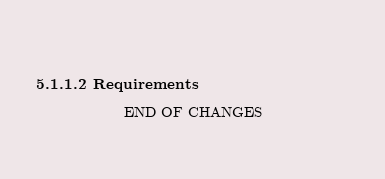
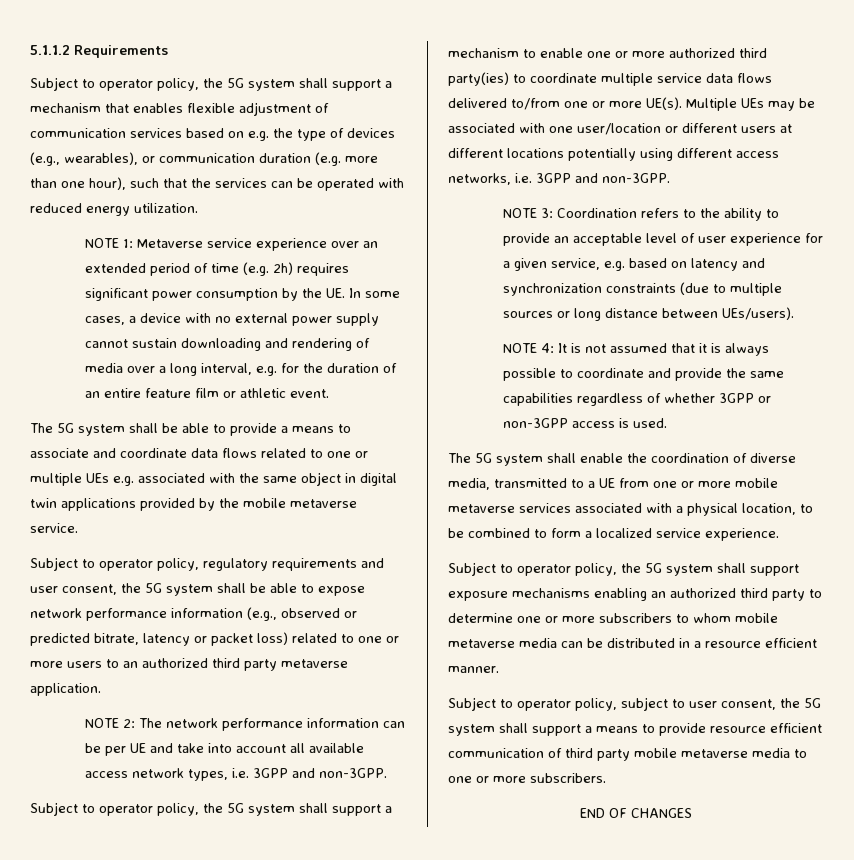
+ Subject to operator policy, the 5G system shall support a mechanism that enables flexible adjustment of communication services based on e.g. the type of devices (e.g., wearables), or communication duration (e.g. more than one hour), such that the services can be operated with reduced energy utilization.
+ NOTE 1: Metaverse service experience over an extended period of time (e.g. 2h) requires significant power consumption by the UE. In some cases, a device with no external power supply cannot sustain downloading and rendering of media over a long interval, e.g. for the duration of an entire feature film or athletic event.
+ The 5G system shall be able to provide a means to associate and coordinate data flows related to one or multiple UEs e.g. associated with the same object in digital twin applications provided by the mobile metaverse service.
+ Subject to operator policy, regulatory requirements and user consent, the 5G system shall be able to expose network performance information (e.g., observed or predicted bitrate, latency or packet loss) related to one or more users to an authorized third party metaverse application.
+ NOTE 2: The network performance information can be per UE and take into account all available access network types, i.e. 3GPP and non-3GPP.
+ Subject to operator policy, the 5G system shall support a mechanism to enable one or more authorized third party(ies) to coordinate multiple service data flows delivered to/from one or more UE(s). Multiple UEs may be associated with one user/location or different users at different locations potentially using different access networks, i.e. 3GPP and non-3GPP.
+ NOTE 3: Coordination refers to the ability to provide an acceptable level of user experience for a given service, e.g. based on latency and synchronization constraints (due to multiple sources or long distance between UEs/users).
+ NOTE 4: It is not assumed that it is always possible to coordinate and provide the same capabilities regardless of whether 3GPP or non-3GPP access is used.
+ The 5G system shall enable the coordination of diverse media, transmitted to a UE from one or more mobile metaverse services associated with a physical location, to be combined to form a localized service experience.
+ Subject to operator policy, the 5G system shall support exposure mechanisms enabling an authorized third party to determine one or more subscribers to whom mobile metaverse media can be distributed in a resource efficient manner.
+ Subject to operator policy, subject to user consent, the 5G system shall support a means to provide resource efficient communication of third party mobile metaverse media to one or more subscribers.

